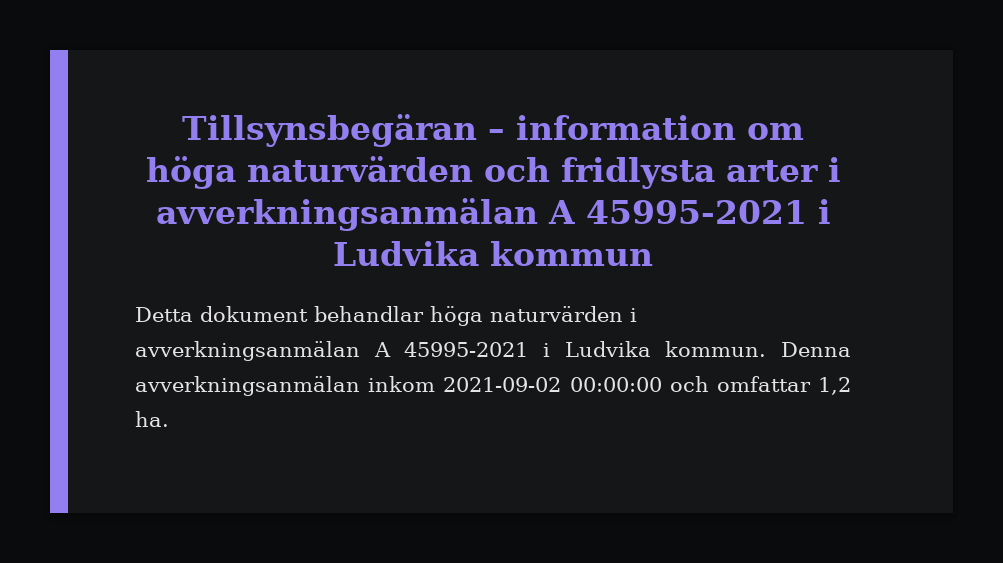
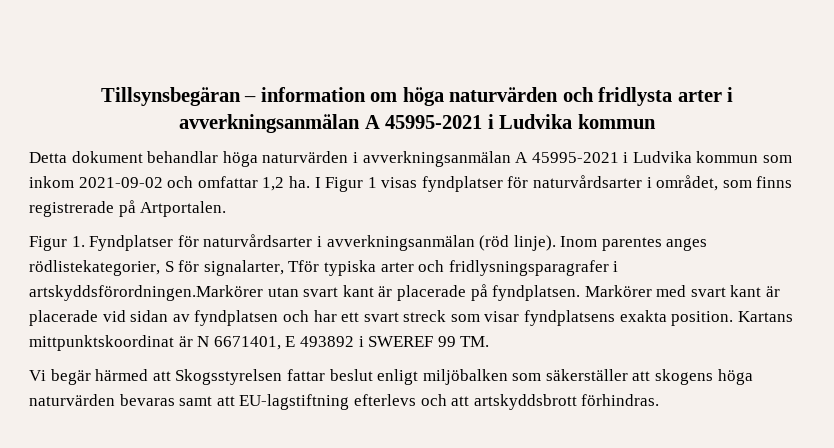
- Detta dokument behandlar höga naturvärden i avverkningsanmälan A 45995-2021 i Ludvika kommun. Denna avverkningsanmälan inkom 2021-09-02 00:00:00 och omfattar 1,2 ha.
+ Detta dokument behandlar höga naturvärden i avverkningsanmälan A 45995-2021 i Ludvika kommun som inkom 2021-09-02 och omfattar 1,2 ha.
+ I Figur 1 visas fyndplatser för naturvårdsarter i området, som finns registrerade på Artportalen.
+ Figur 1. Fyndplatser för naturvårdsarter i avverkningsanmälan (röd linje). Inom parentes anges rödlistekategorier, S för signalarter, Tför typiska arter och fridlysningsparagrafer i artskyddsförordningen.Markörer utan svart kant är placerade på fyndplatsen. Markörer med svart kant är placerade vid sidan av fyndplatsen och har ett svart streck som visar fyndplatsens exakta position. Kartans mittpunktskoordinat är N 6671401, E 493892 i SWEREF 99 TM.
+ Vi begär härmed att Skogsstyrelsen fattar beslut enligt miljöbalken som säkerställer att skogens höga naturvärden bevaras samt att EU-lagstiftning efterlevs och att artskyddsbrott förhindras.

